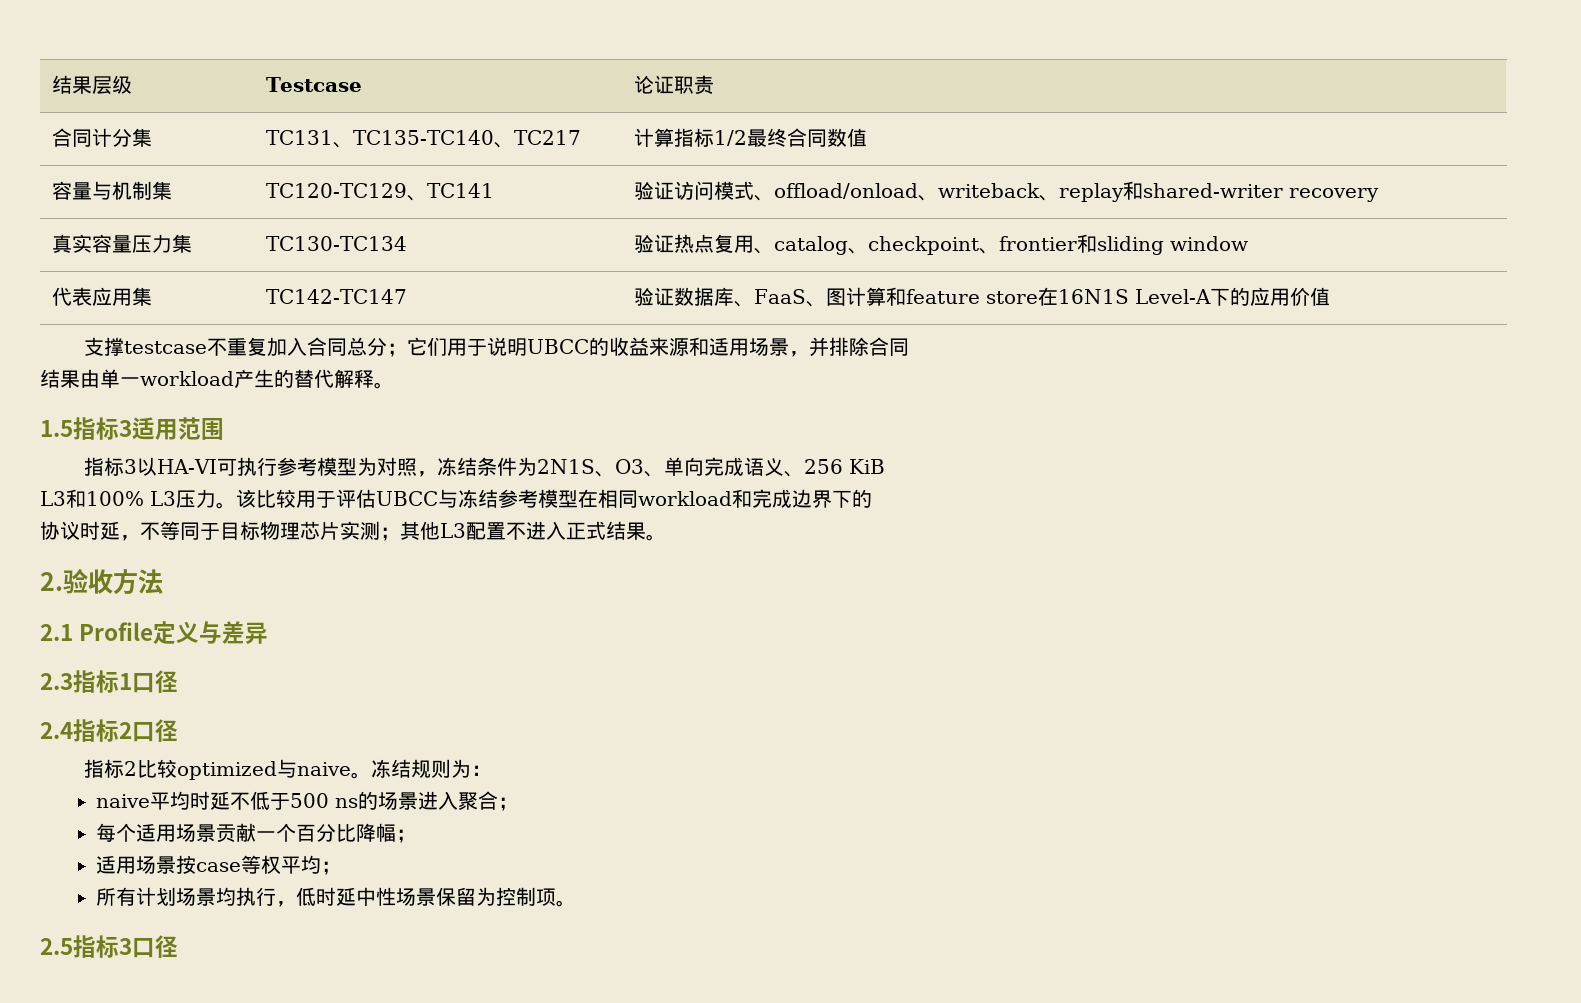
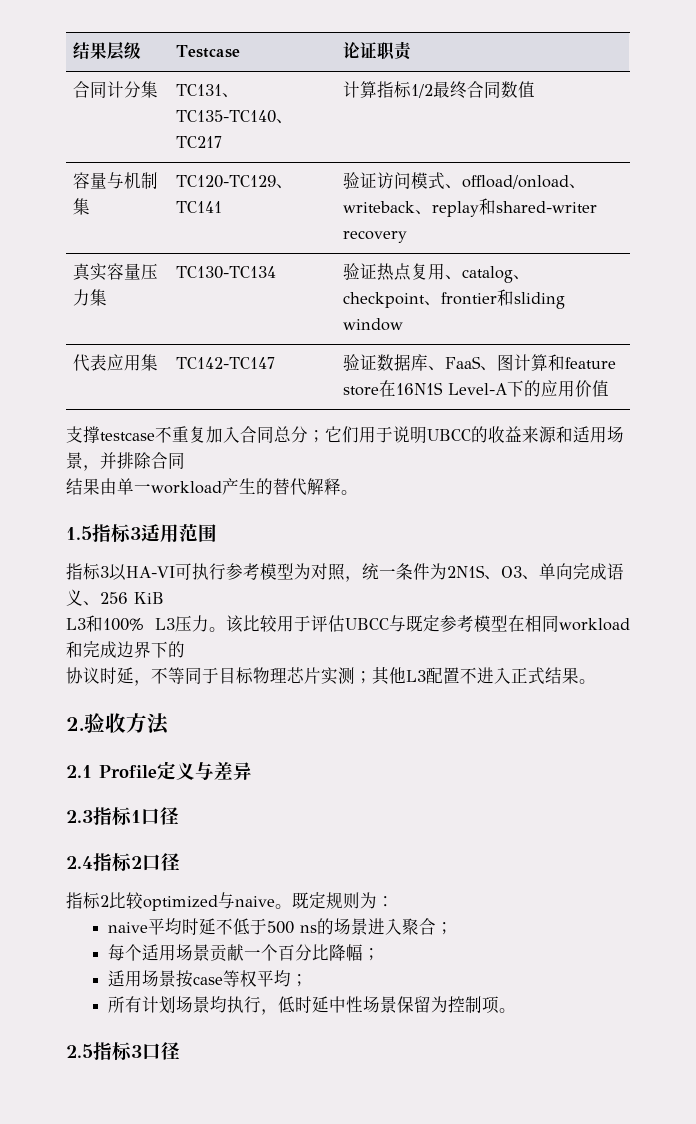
- 指标3以HA-VI可执行参考模型为对照，冻结条件为2N1S、O3、单向完成语义、256 KiB
+ 指标3以HA-VI可执行参考模型为对照，统一条件为2N1S、O3、单向完成语义、256 KiB
- 该比较用于评估UBCC与冻结参考模型在相同workload和完成边界下的
+ 该比较用于评估UBCC与既定参考模型在相同workload和完成边界下的
- 冻结规则为：
+ 既定规则为：

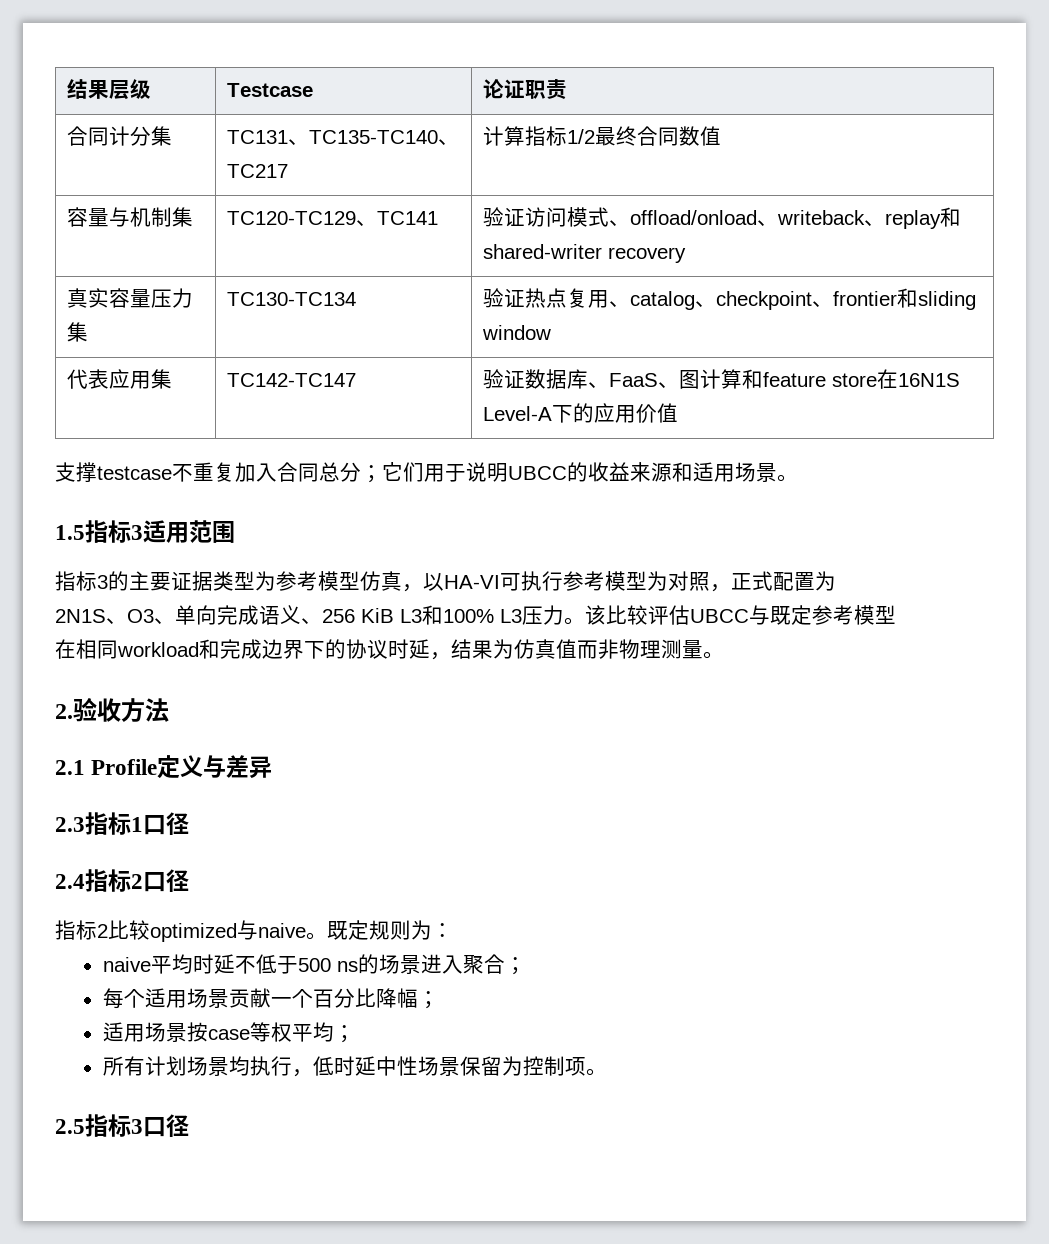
- 支撑testcase不重复加入合同总分；它们用于说明UBCC的收益来源和适用场景，并排除合同
- 结果由单一workload产生的替代解释。
+ 支撑testcase不重复加入合同总分；它们用于说明UBCC的收益来源和适用场景。
- 指标3以HA-VI可执行参考模型为对照，统一条件为2N1S、O3、单向完成语义、256 KiB
- L3和100% L3压力。
+ 指标3的主要证据类型为参考模型仿真，以HA-VI可执行参考模型为对照，正式配置为
+ 2N1S、O3、单向完成语义、256 KiB L3和100% L3压力。
- 该比较用于评估UBCC与既定参考模型在相同workload和完成边界下的
- 协议时延，不等同于目标物理芯片实测；其他L3配置不进入正式结果。
+ 该比较评估UBCC与既定参考模型
+ 在相同workload和完成边界下的协议时延，结果为仿真值而非物理测量。

